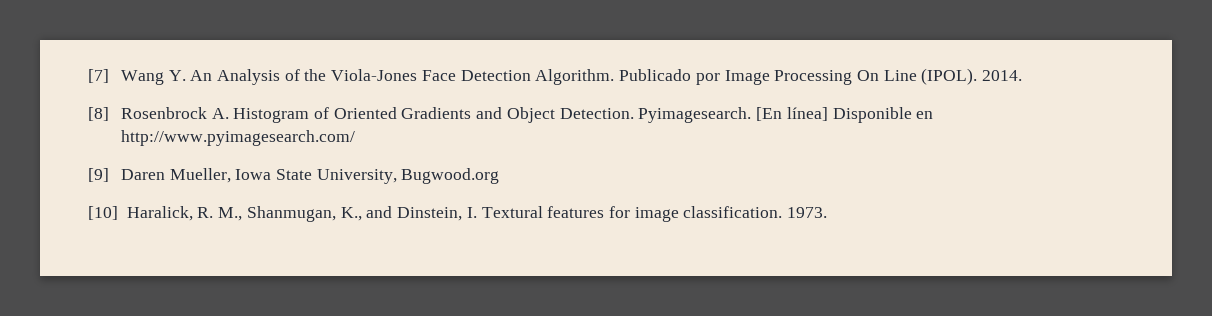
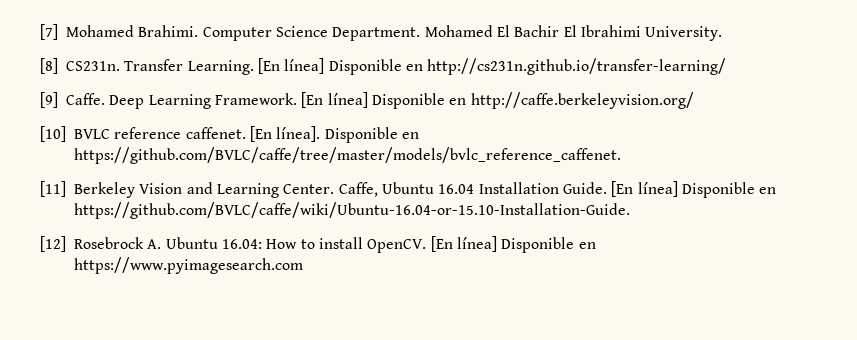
- [7] Wang Y. An Analysis of the Viola-Jones Face Detection Algorithm. Publicado por Image Processing On Line (IPOL). 2014.
- [8] Rosenbrock A. Histogram of Oriented Gradients and Object Detection. Pyimagesearch. [En línea] Disponible en http://www.pyimagesearch.com/
+ [7] Mohamed Brahimi. Computer Science Department. Mohamed El Bachir El Ibrahimi University.
+ [8] CS231n. Transfer Learning. [En línea] Disponible en http://cs231n.github.io/transfer-learning/
- [9] Daren Mueller, Iowa State University, Bugwood.org
- [10] Haralick, R. M., Shanmugan, K., and Dinstein, I. Textural features for image classification. 1973.
+ [9] Caffe. Deep Learning Framework. [En línea] Disponible en http://caffe.berkeleyvision.org/
+ [10] BVLC reference caffenet. [En línea]. Disponible en https://github.com/BVLC/caffe/tree/master/models/bvlc_reference_caffenet.
+ [11] Berkeley Vision and Learning Center. Caffe, Ubuntu 16.04 Installation Guide. [En línea] Disponible en https://github.com/BVLC/caffe/wiki/Ubuntu-16.04-or-15.10-Installation-Guide.
+ [12] Rosebrock A. Ubuntu 16.04: How to install OpenCV. [En línea] Disponible en https://www.pyimagesearch.com

